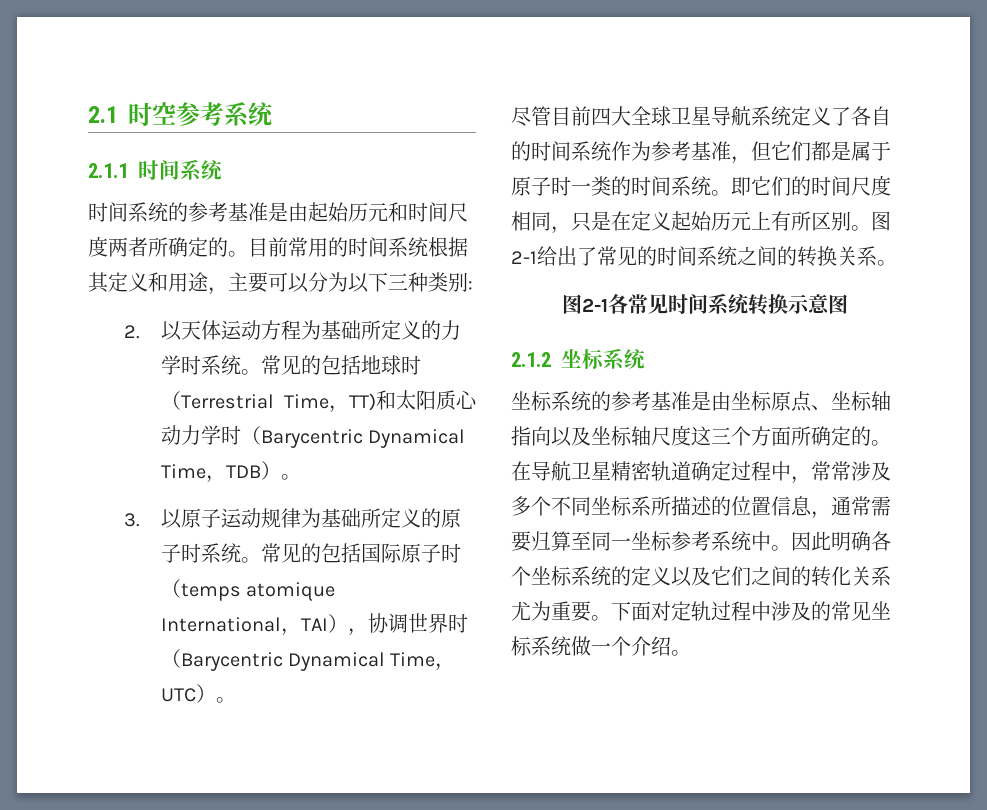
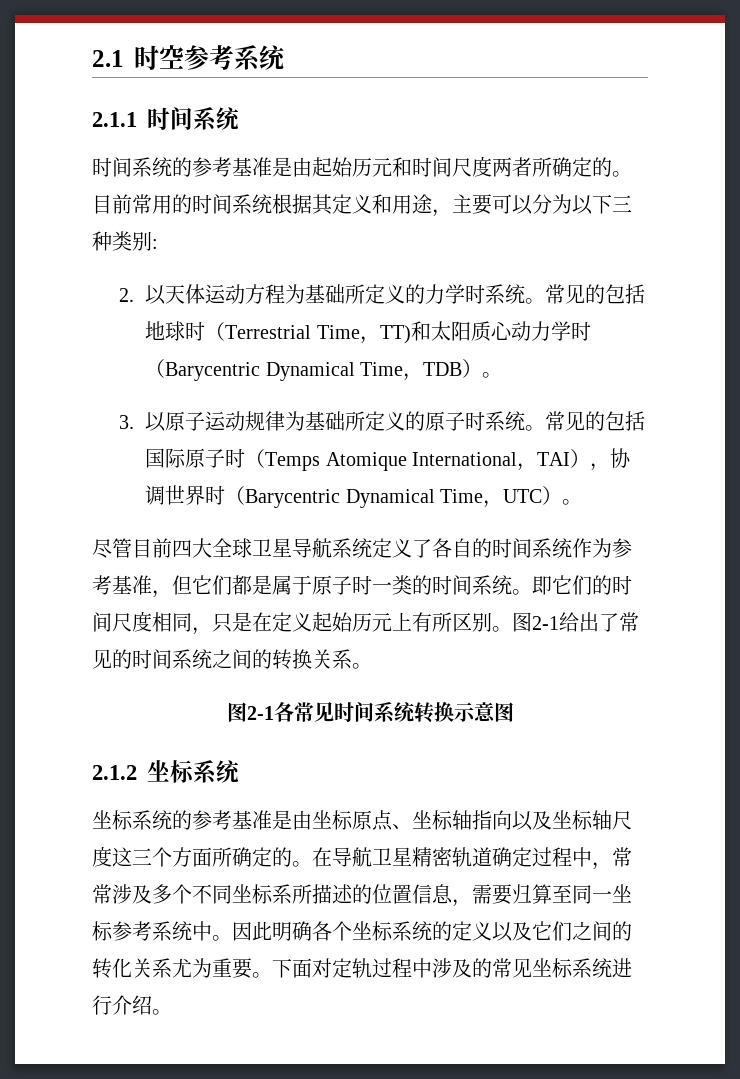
- 常见的包括国际原子时（temps atomique International，TAI），协调世界时（Barycentric Dynamical Time，UTC）。
+ 常见的包括国际原子时（Temps Atomique International，TAI），协调世界时（Barycentric Dynamical Time，UTC）。
- 在导航卫星精密轨道确定过程中，常常涉及多个不同坐标系所描述的位置信息，通常需要归算至同一坐标参考系统中。
+ 在导航卫星精密轨道确定过程中，常常涉及多个不同坐标系所描述的位置信息，需要归算至同一坐标参考系统中。
- 下面对定轨过程中涉及的常见坐标系统做一个介绍。
+ 下面对定轨过程中涉及的常见坐标系统进行介绍。

